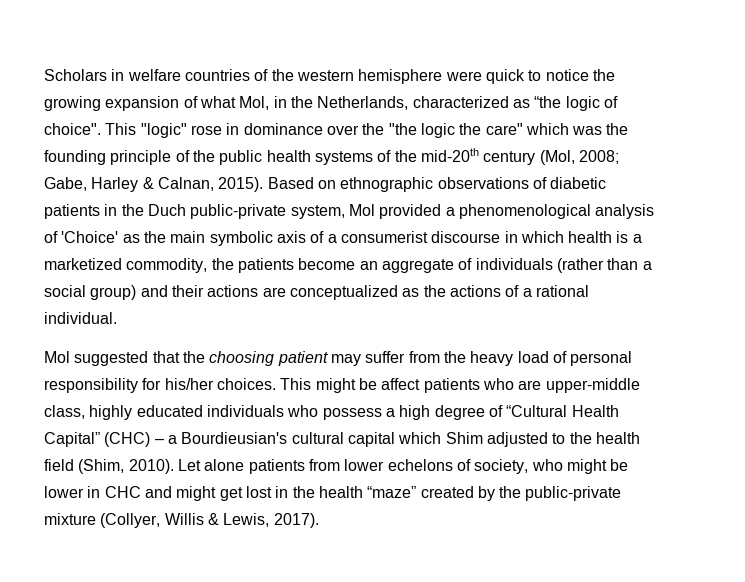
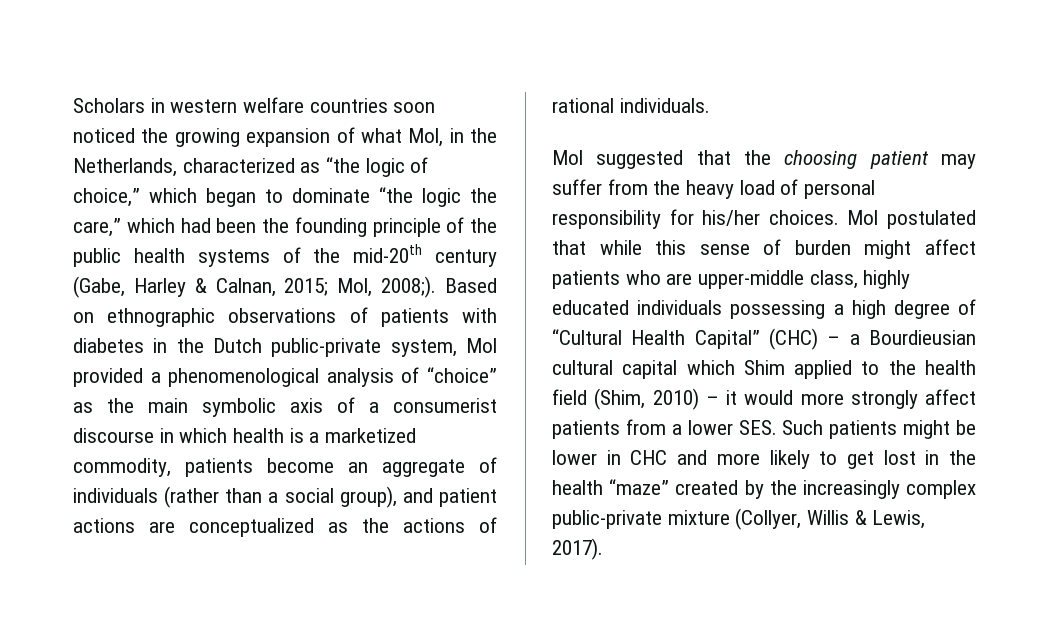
- Scholars in welfare countries of the western hemisphere were quick to notice the growing expansion of what Mol, in the Netherlands, characterized as “the logic of choice". This "logic" rose in dominance over the "the logic the care" which was the founding principle of the public health systems of the mid-20th century (Mol, 2008; Gabe, Harley & Calnan, 2015).
+ Scholars in western welfare countries soon noticed the growing expansion of what Mol, in the Netherlands, characterized as “the logic of choice,” which began to dominate “the logic the care,” which had been the founding principle of the public health systems of the mid-20th century (Gabe, Harley & Calnan, 2015; Mol, 2008;).
- Based on ethnographic observations of diabetic patients in the Duch public-private system, Mol provided a phenomenological analysis of 'Choice' as the main symbolic axis of a consumerist discourse in which health is a marketized commodity, the patients become an aggregate of individuals (rather than a social group) and their actions are conceptualized as the actions of a rational individual.
+ Based on ethnographic observations of patients with diabetes in the Dutch public-private system, Mol provided a phenomenological analysis of “choice” as the main symbolic axis of a consumerist discourse in which health is a marketized commodity, patients become an aggregate of individuals (rather than a social group), and patient actions are conceptualized as the actions of rational individuals.
- This might be affect patients who are upper-middle class, highly educated individuals who possess a high degree of “Cultural Health Capital” (CHC) – a Bourdieusian's cultural capital which Shim adjusted to the health field (Shim, 2010). Let alone patients from lower echelons of society, who might be lower in CHC and might get lost in the health “maze” created by the public-private mixture (Collyer, Willis & Lewis, 2017).
+ Mol postulated that while this sense of burden might affect patients who are upper-middle class, highly educated individuals possessing a high degree of “Cultural Health Capital” (CHC) – a Bourdieusian cultural capital which Shim applied to the health field (Shim, 2010) – it would more strongly affect patients from a lower SES. Such patients might be lower in CHC and more likely to get lost in the health “maze” created by the increasingly complex public-private mixture (Collyer, Willis & Lewis, 2017).

